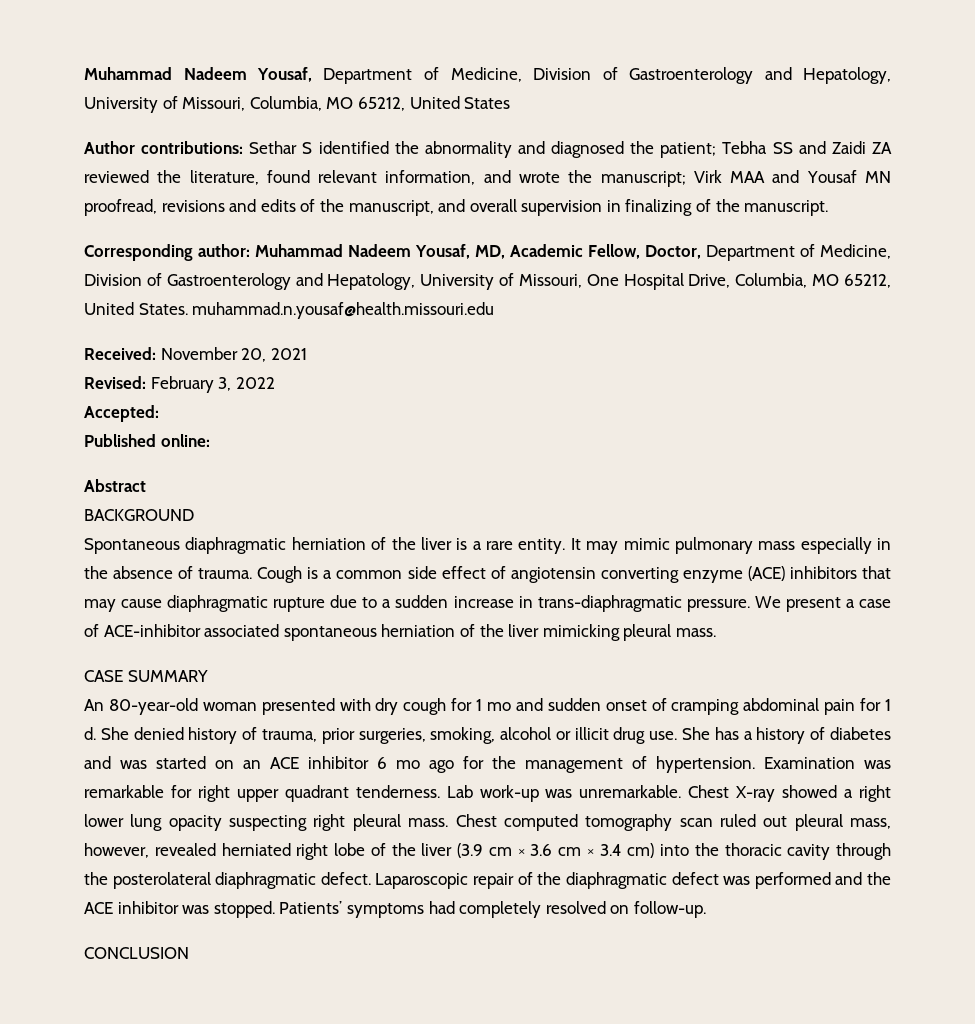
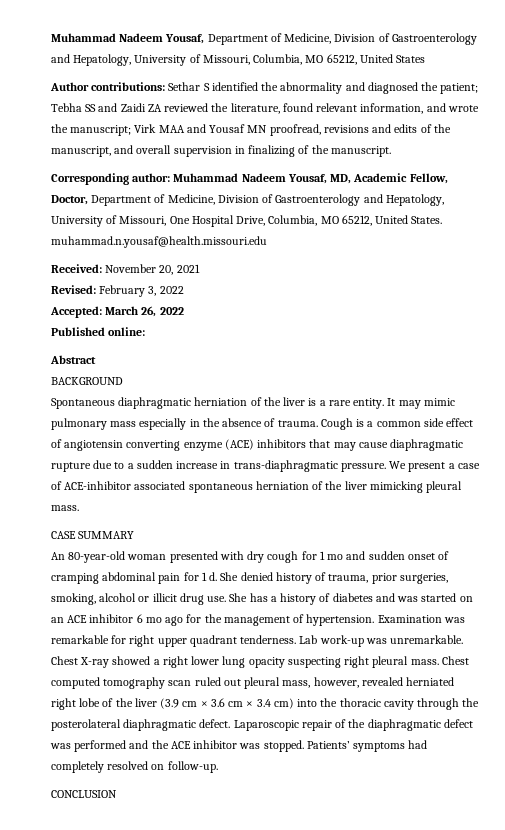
- Accepted:
+ Accepted: March 26, 2022

